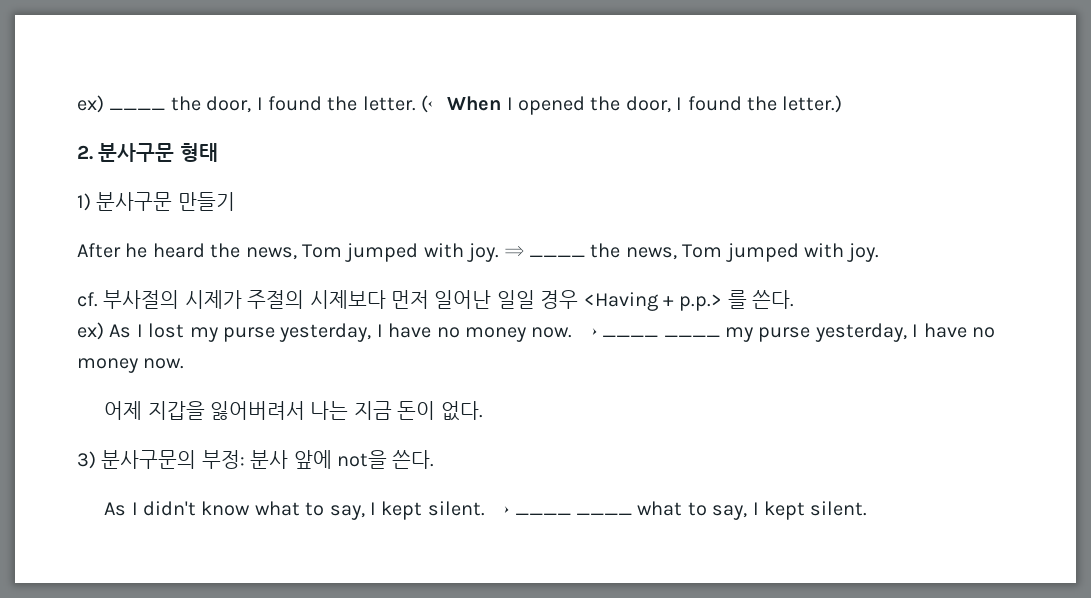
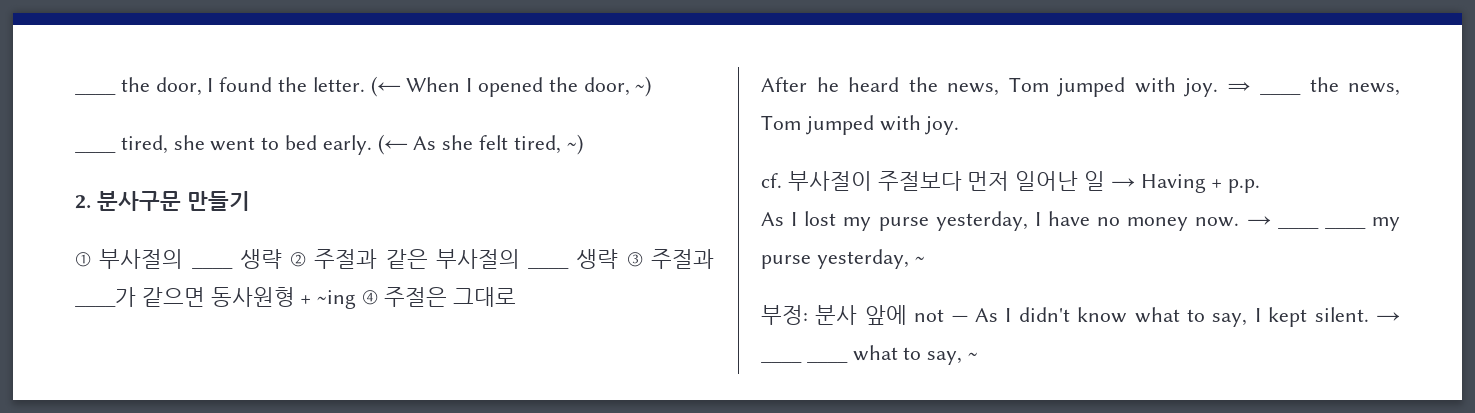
- ex) ____ the door, I found the letter.
+ ____ the door, I found the letter.
- (←When I opened the door, I found the letter.)
- 2. 분사구문 형태
- 1) 분사구문 만들기
+ (← When I opened the door, ~)
+ ____ tired, she went to bed early. (← As she felt tired, ~)
+ 2. 분사구문 만들기
+ ① 부사절의 ____ 생략 ② 주절과 같은 부사절의 ____ 생략 ③ 주절과 ____가 같으면 동사원형 + ~ing ④ 주절은 그대로
- cf. 부사절의 시제가 주절의 시제보다 먼저 일어난 일일 경우 <Having + p.p.> 를 쓴다.
- ex) As I lost my purse yesterday, I have no money now.
+ cf. 부사절이 주절보다 먼저 일어난 일 → Having + p.p.
+ As I lost my purse yesterday, I have no money now.
- → ____ ____ my purse yesterday, I have no money now.
- 어제 지갑을 잃어버려서 나는 지금 돈이 없다.
- 3) 분사구문의 부정: 분사 앞에 not을 쓴다.
- As I didn't know what to say, I kept silent.
+ → ____ ____ my purse yesterday, ~
+ 부정: 분사 앞에 not — As I didn't know what to say, I kept silent.
- → ____ ____ what to say, I kept silent.
+ → ____ ____ what to say, ~

